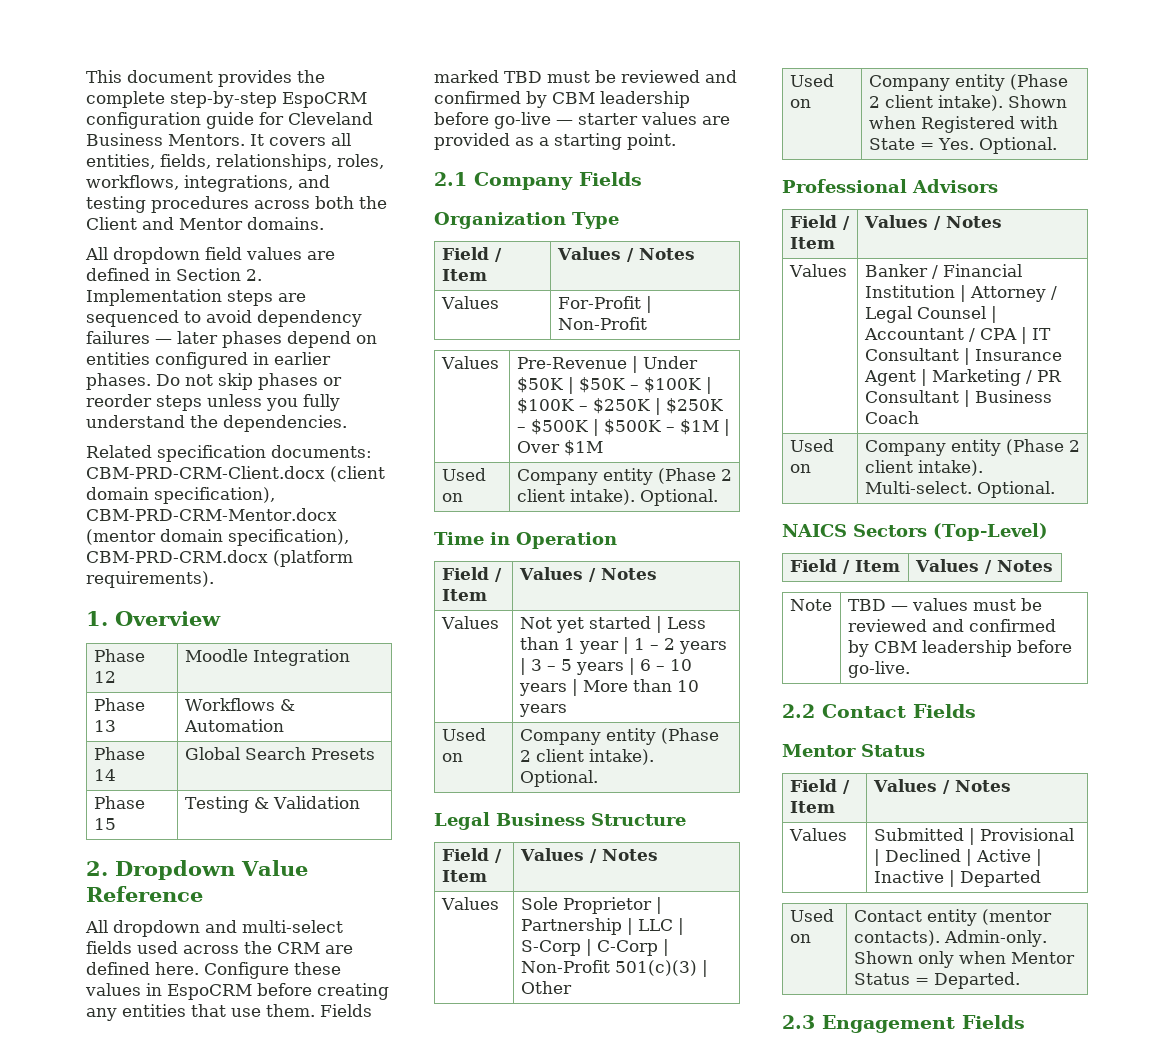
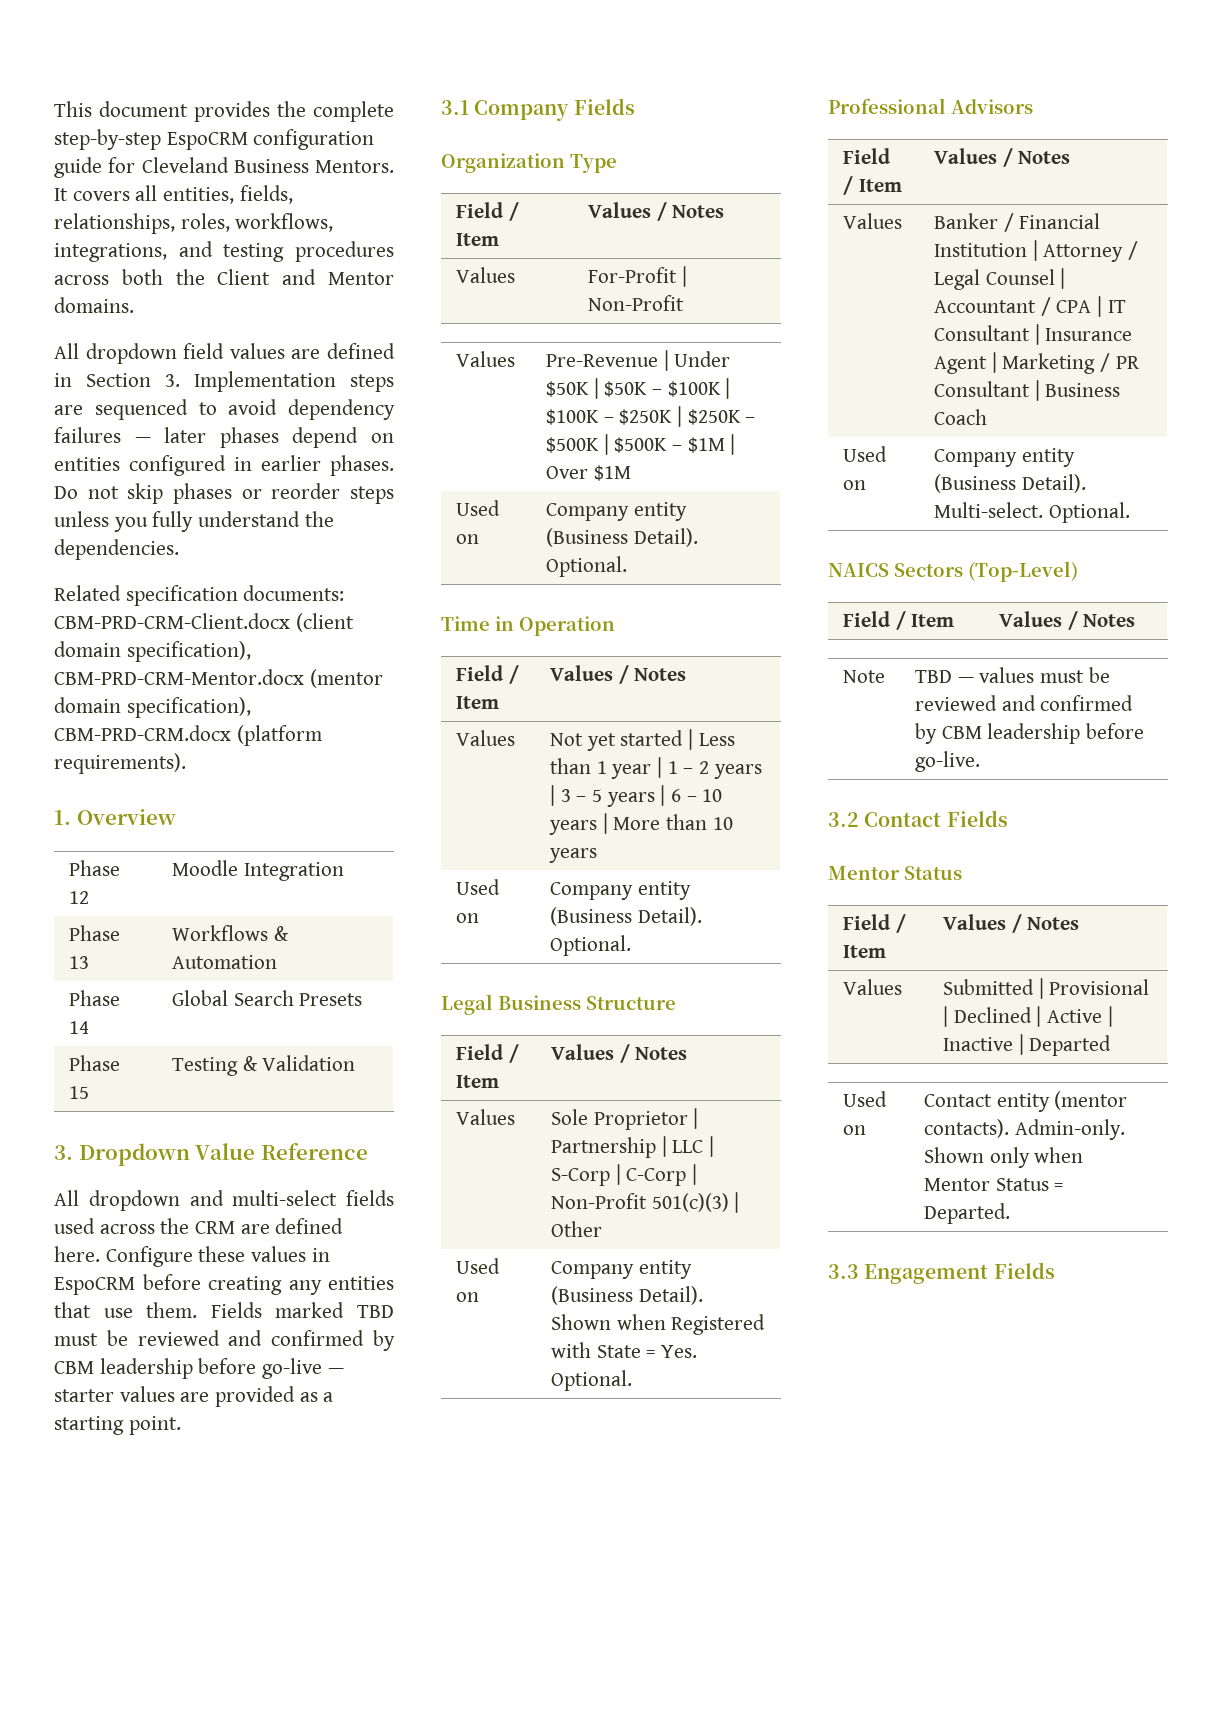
- All dropdown field values are defined in Section 2. Implementation steps are sequenced to avoid dependency failures — later phases depend on entities configured in earlier phases.
+ All dropdown field values are defined in Section 3. Implementation steps are sequenced to avoid dependency failures — later phases depend on entities configured in earlier phases.
- 2. Dropdown Value Reference
+ 3. Dropdown Value Reference
- 2.1 Company Fields
+ 3.1 Company Fields
  Values | Pre-Revenue | Under $50K | $50K – $100K | $100K – $250K | $250K – $500K | $500K – $1M | Over $1M
- Used on | Company entity (Phase 2 client intake). Optional.
+ Used on | Company entity (Business Detail). Optional.
  Values | Not yet started | Less than 1 year | 1 – 2 years | 3 – 5 years | 6 – 10 years | More than 10 years
- Used on | Company entity (Phase 2 client intake). Optional.
+ Used on | Company entity (Business Detail). Optional.
- Used on | Company entity (Phase 2 client intake). Shown when Registered with State = Yes. Optional.
+ Used on | Company entity (Business Detail). Shown when Registered with State = Yes. Optional.
- Used on | Company entity (Phase 2 client intake). Multi-select. Optional.
+ Used on | Company entity (Business Detail). Multi-select. Optional.
- 2.2 Contact Fields
+ 3.2 Contact Fields
- 2.3 Engagement Fields
+ 3.3 Engagement Fields

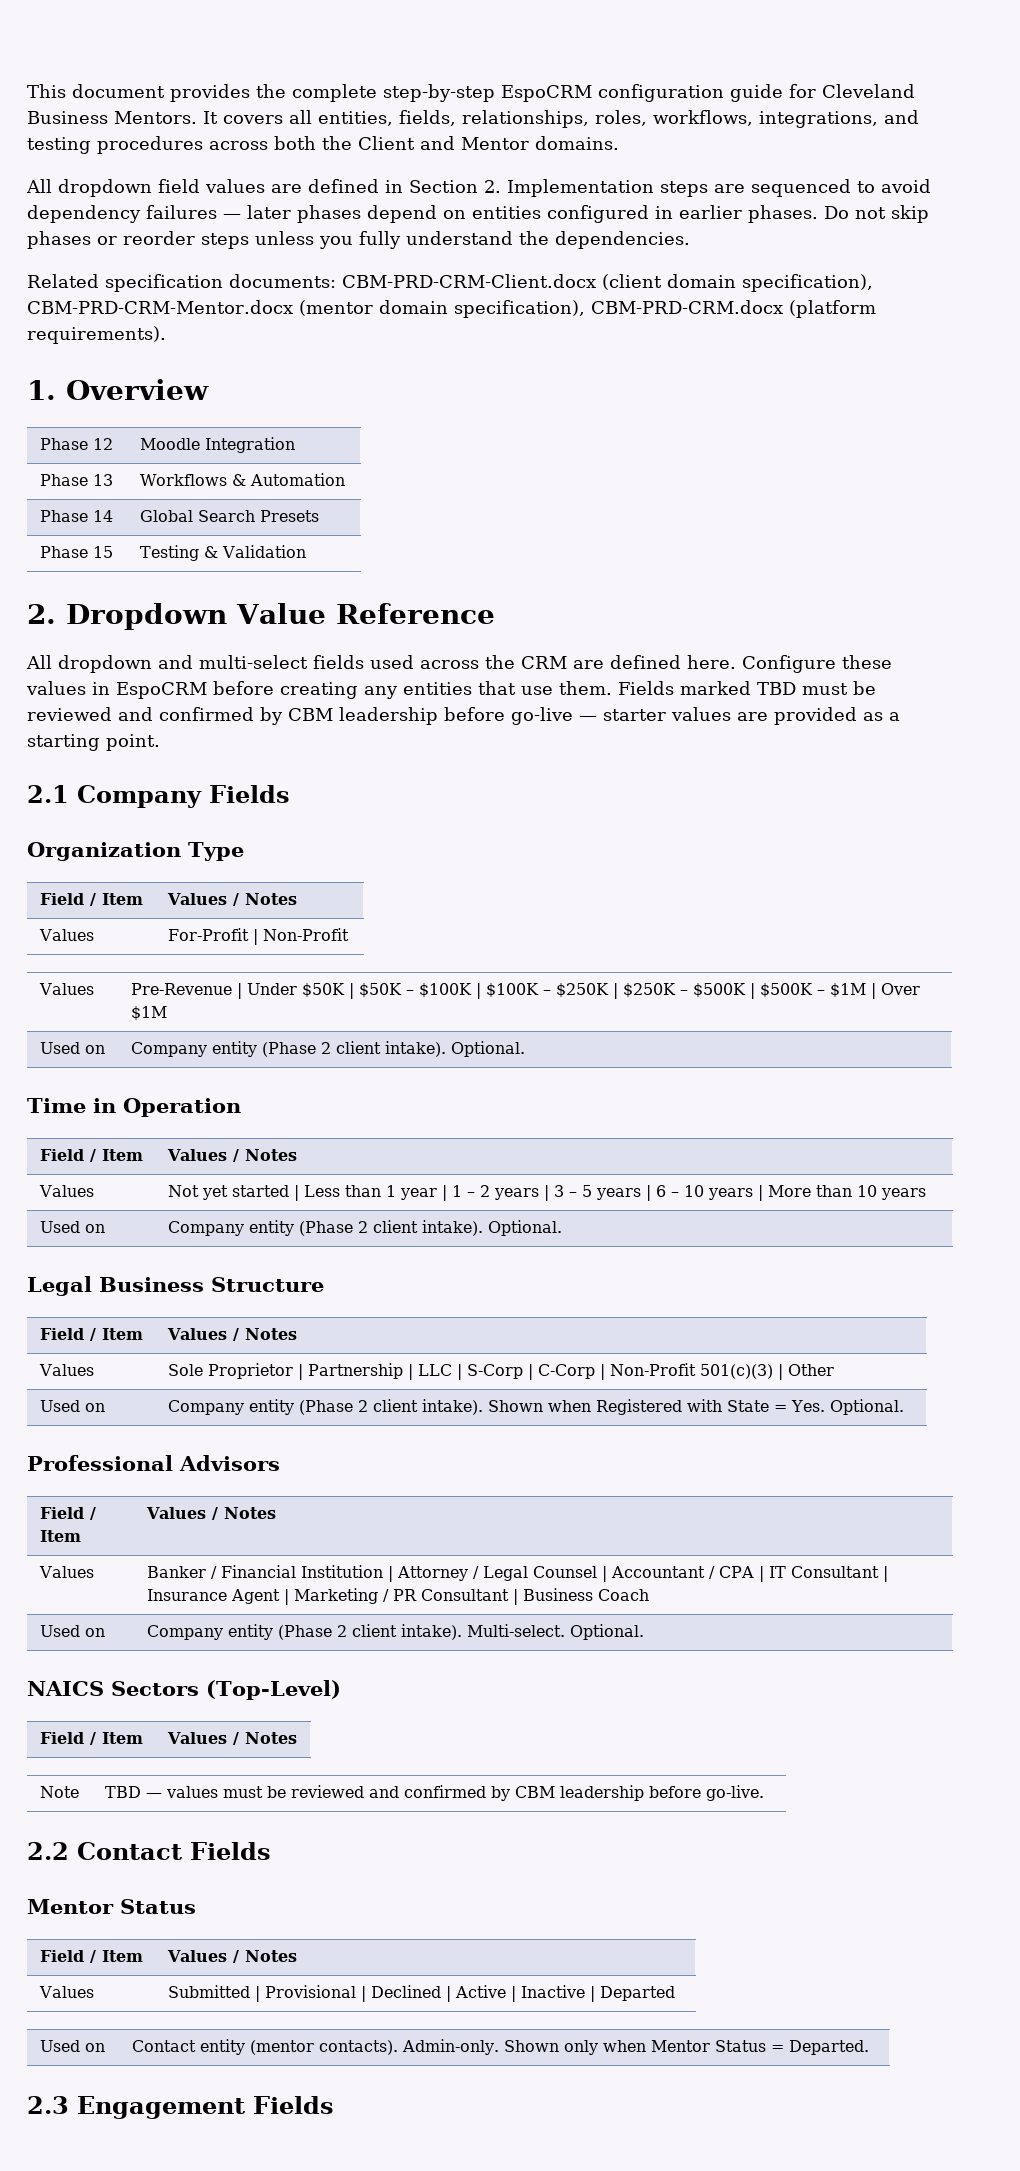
- All dropdown field values are defined in Section 3. Implementation steps are sequenced to avoid dependency failures — later phases depend on entities configured in earlier phases.
+ All dropdown field values are defined in Section 2. Implementation steps are sequenced to avoid dependency failures — later phases depend on entities configured in earlier phases.
- 3. Dropdown Value Reference
+ 2. Dropdown Value Reference
- 3.1 Company Fields
+ 2.1 Company Fields
  Values | Pre-Revenue | Under $50K | $50K – $100K | $100K – $250K | $250K – $500K | $500K – $1M | Over $1M
- Used on | Company entity (Business Detail). Optional.
+ Used on | Company entity (Phase 2 client intake). Optional.
  Values | Not yet started | Less than 1 year | 1 – 2 years | 3 – 5 years | 6 – 10 years | More than 10 years
- Used on | Company entity (Business Detail). Optional.
+ Used on | Company entity (Phase 2 client intake). Optional.
- Used on | Company entity (Business Detail). Shown when Registered with State = Yes. Optional.
+ Used on | Company entity (Phase 2 client intake). Shown when Registered with State = Yes. Optional.
- Used on | Company entity (Business Detail). Multi-select. Optional.
+ Used on | Company entity (Phase 2 client intake). Multi-select. Optional.
- 3.2 Contact Fields
+ 2.2 Contact Fields
- 3.3 Engagement Fields
+ 2.3 Engagement Fields

